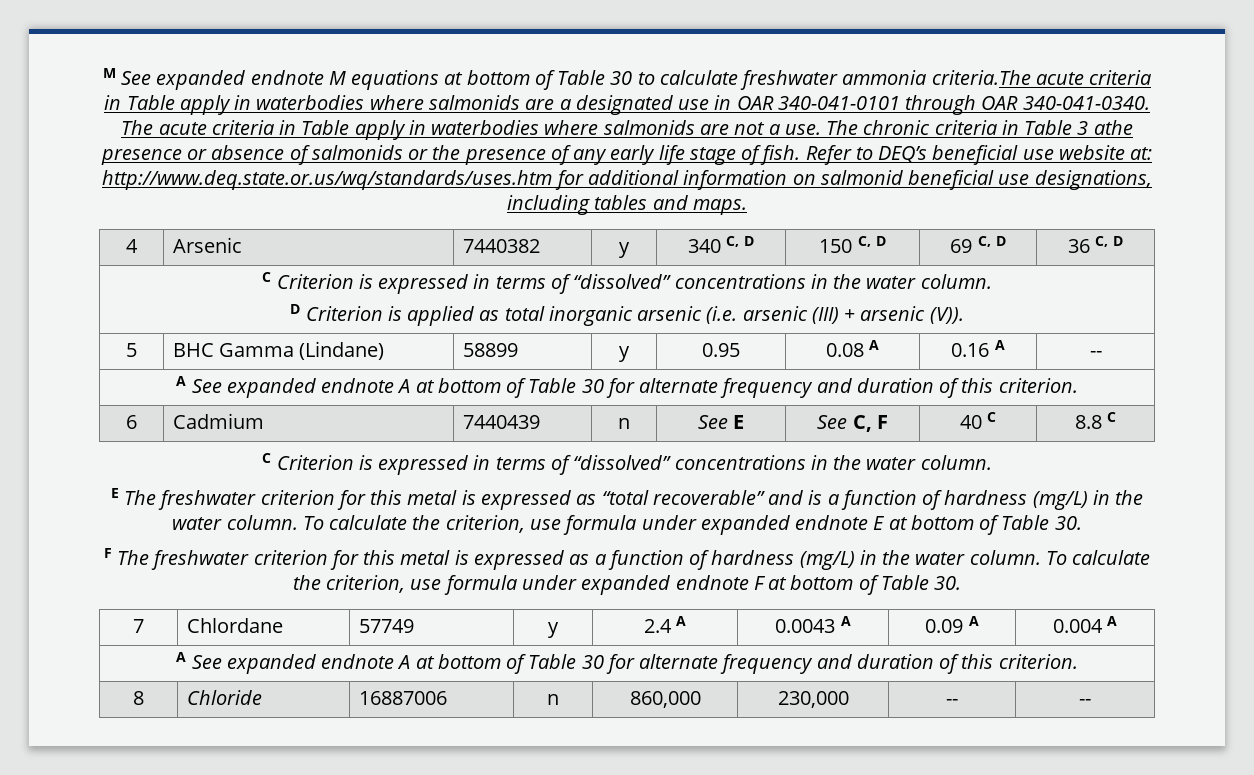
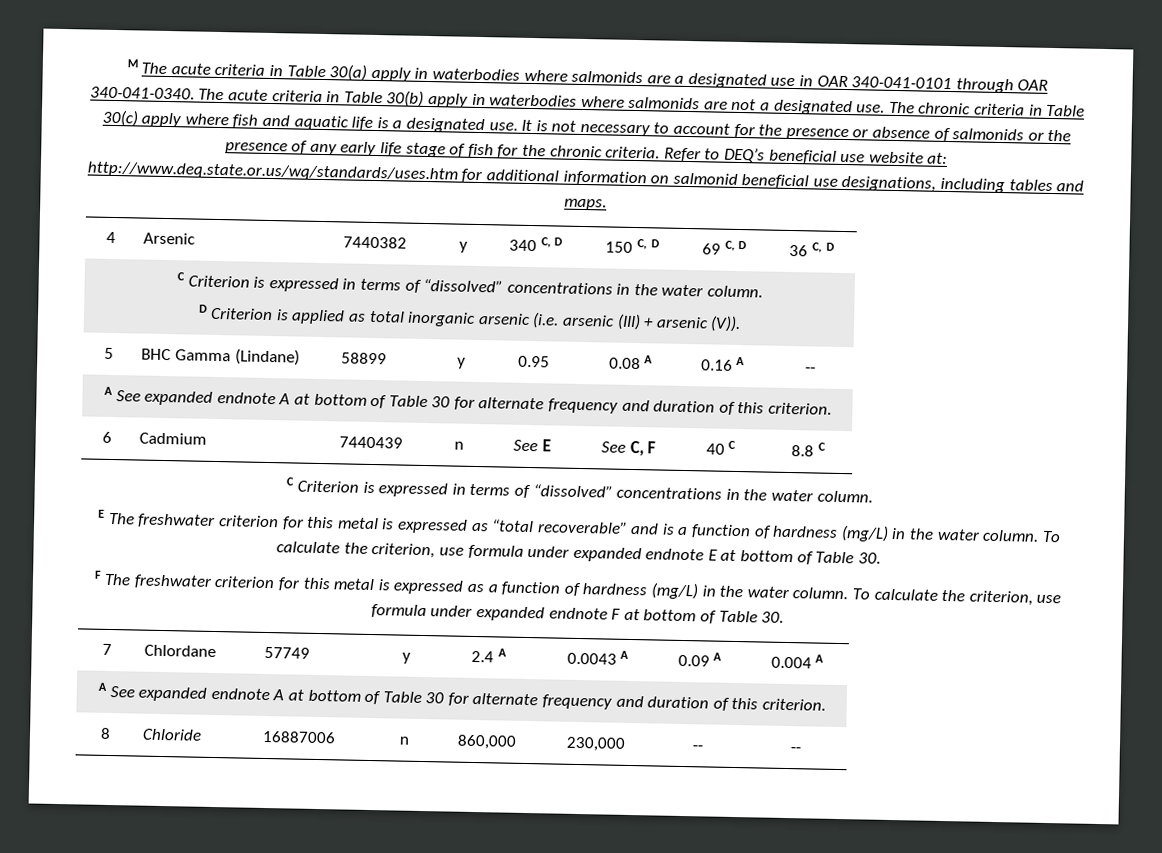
- M See expanded endnote M equations at bottom of Table 30 to calculate freshwater ammonia criteria.The acute criteria in Table apply in waterbodies where salmonids are a designated use in OAR 340-041-0101 through OAR 340-041-0340.
+ M The acute criteria in Table 30(a) apply in waterbodies where salmonids are a designated use in OAR 340-041-0101 through OAR 340-041-0340.
- The acute criteria in Table apply in waterbodies where salmonids are not a use.
+ The acute criteria in Table 30(b) apply in waterbodies where salmonids are not a designated use.
- The chronic criteria in Table 3 athe presence or absence of salmonids or the presence of any early life stage of fish.
+ The chronic criteria in Table 30(c) apply where fish and aquatic life is a designated use. It is not necessary to account for the presence or absence of salmonids or the presence of any early life stage of fish for the chronic criteria.

